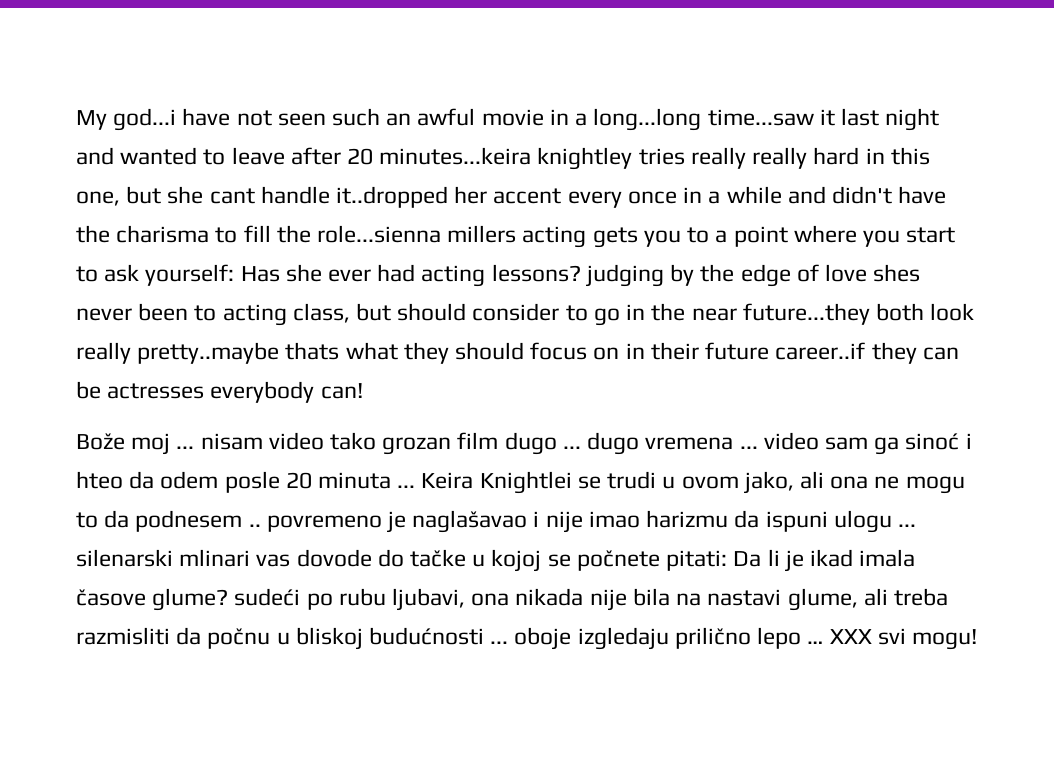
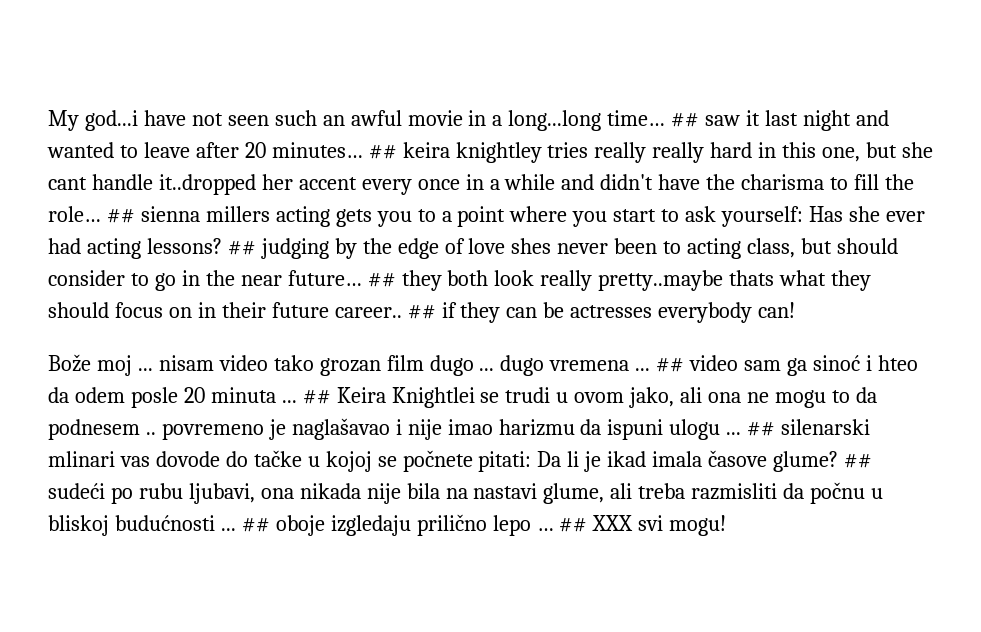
- My god...i have not seen such an awful movie in a long...long time...saw it last night and wanted to leave after 20 minutes...keira knightley tries really really hard in this one, but she cant handle it..dropped her accent every once in a while and didn't have the charisma to fill the role...sienna millers acting gets you to a point where you start to ask yourself:
+ My god...i have not seen such an awful movie in a long...long time… ## saw it last night and wanted to leave after 20 minutes… ## keira knightley tries really really hard in this one, but she cant handle it..dropped her accent every once in a while and didn't have the charisma to fill the role… ## sienna millers acting gets you to a point where you start to ask yourself:
- Has she ever had acting lessons? judging by the edge of love shes never been to acting class, but should consider to go in the near future...they both look really pretty..maybe thats what they should focus on in their future career..if they can be actresses everybody can!
+ Has she ever had acting lessons? ## judging by the edge of love shes never been to acting class, but should consider to go in the near future… ## they both look really pretty..maybe thats what they should focus on in their future career.. ## if they can be actresses everybody can!
- Bože moj ... nisam video tako grozan film dugo ... dugo vremena ... video sam ga sinoć i hteo da odem posle 20 minuta ...
+ Bože moj ... nisam video tako grozan film dugo ... dugo vremena ... ## video sam ga sinoć i hteo da odem posle 20 minuta ...
- Keira Knightlei se trudi u ovom jako, ali ona ne mogu to da podnesem .. povremeno je naglašavao i nije imao harizmu da ispuni ulogu ... silenarski mlinari vas dovode do tačke u kojoj se počnete pitati:
+ ## Keira Knightlei se trudi u ovom jako, ali ona ne mogu to da podnesem .. povremeno je naglašavao i nije imao harizmu da ispuni ulogu ... ## silenarski mlinari vas dovode do tačke u kojoj se počnete pitati:
- Da li je ikad imala časove glume? sudeći po rubu ljubavi, ona nikada nije bila na nastavi glume, ali treba razmisliti da počnu u bliskoj budućnosti ... oboje izgledaju prilično lepo …
+ Da li je ikad imala časove glume? ## sudeći po rubu ljubavi, ona nikada nije bila na nastavi glume, ali treba razmisliti da počnu u bliskoj budućnosti ... ## oboje izgledaju prilično lepo …
- XXX svi mogu!
+ ## XXX svi mogu!

